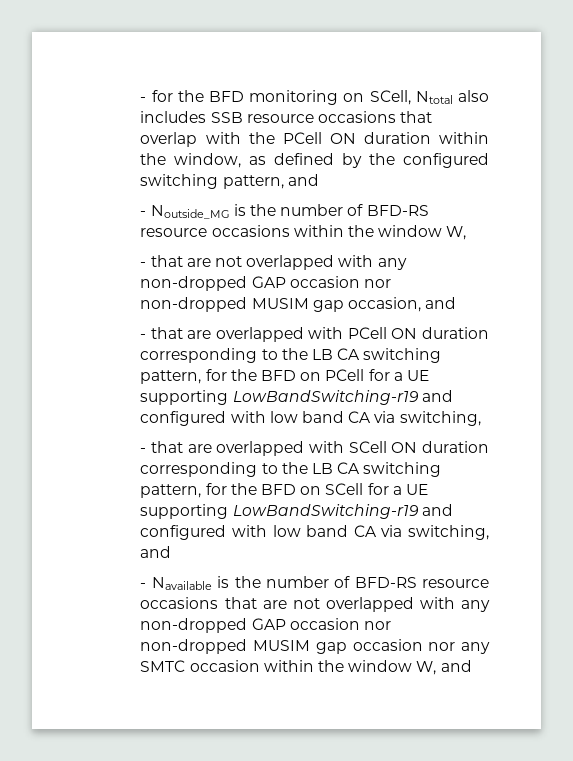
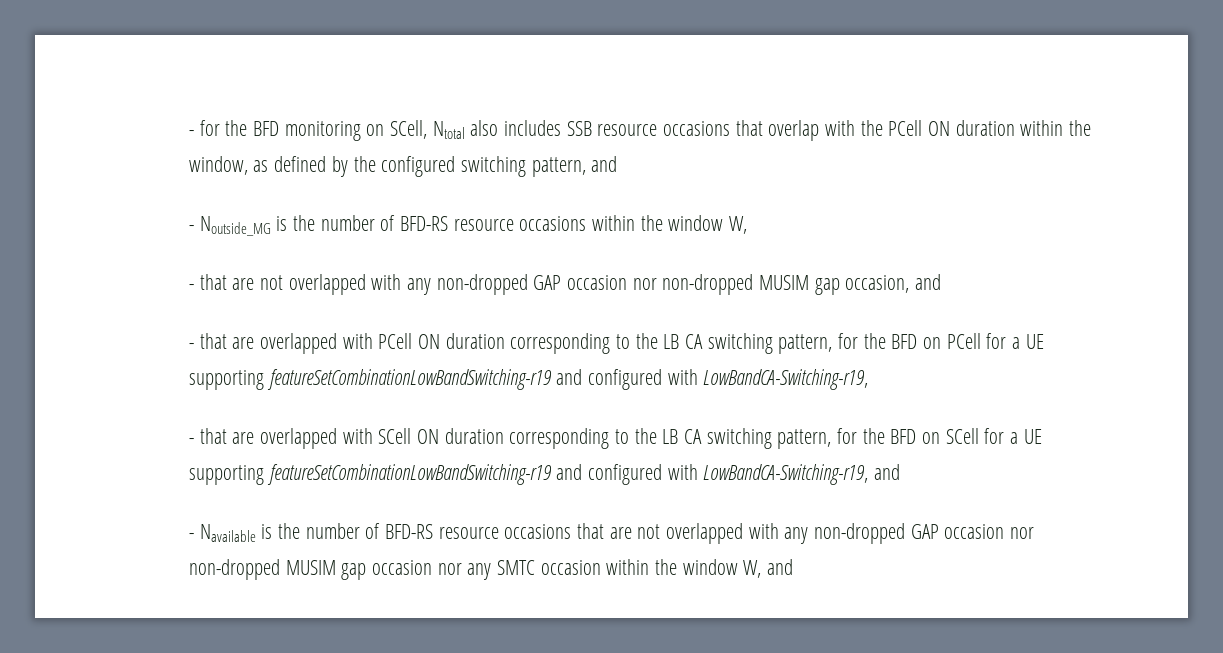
- - that are overlapped with PCell ON duration corresponding to the LB CA switching pattern, for the BFD on PCell for a UE supporting LowBandSwitching-r19 and configured with low band CA via switching,
+ - that are overlapped with PCell ON duration corresponding to the LB CA switching pattern, for the BFD on PCell for a UE supporting featureSetCombinationLowBandSwitching-r19 and configured with LowBandCA-Switching-r19,
- - that are overlapped with SCell ON duration corresponding to the LB CA switching pattern, for the BFD on SCell for a UE supporting LowBandSwitching-r19 and configured with low band CA via switching, and
+ - that are overlapped with SCell ON duration corresponding to the LB CA switching pattern, for the BFD on SCell for a UE supporting featureSetCombinationLowBandSwitching-r19 and configured with LowBandCA-Switching-r19, and

